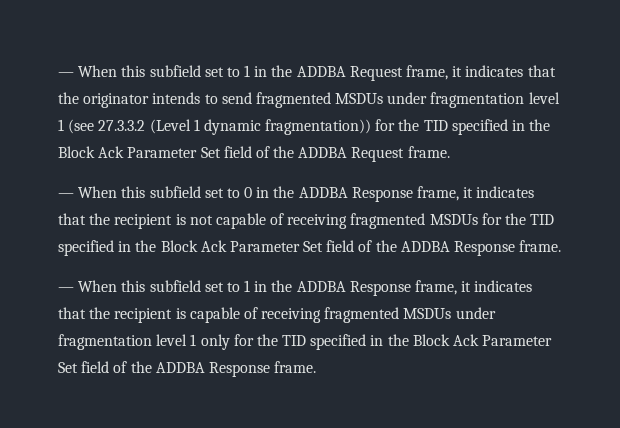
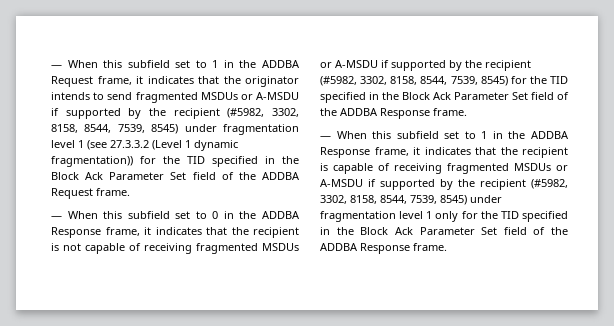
- — When this subfield set to 1 in the ADDBA Request frame, it indicates that the originator intends to send fragmented MSDUs under fragmentation level 1 (see 27.3.3.2 (Level 1 dynamic fragmentation)) for the TID specified in the Block Ack Parameter Set field of the ADDBA Request frame.
+ — When this subfield set to 1 in the ADDBA Request frame, it indicates that the originator intends to send fragmented MSDUs or A-MSDU if supported by the recipient (#5982, 3302, 8158, 8544, 7539, 8545) under fragmentation level 1 (see 27.3.3.2 (Level 1 dynamic fragmentation)) for the TID specified in the Block Ack Parameter Set field of the ADDBA Request frame.
- — When this subfield set to 0 in the ADDBA Response frame, it indicates that the recipient is not capable of receiving fragmented MSDUs for the TID specified in the Block Ack Parameter Set field of the ADDBA Response frame.
+ — When this subfield set to 0 in the ADDBA Response frame, it indicates that the recipient is not capable of receiving fragmented MSDUs or A-MSDU if supported by the recipient (#5982, 3302, 8158, 8544, 7539, 8545) for the TID specified in the Block Ack Parameter Set field of the ADDBA Response frame.
- — When this subfield set to 1 in the ADDBA Response frame, it indicates that the recipient is capable of receiving fragmented MSDUs under fragmentation level 1 only for the TID specified in the Block Ack Parameter Set field of the ADDBA Response frame.
+ — When this subfield set to 1 in the ADDBA Response frame, it indicates that the recipient is capable of receiving fragmented MSDUs or A-MSDU if supported by the recipient (#5982, 3302, 8158, 8544, 7539, 8545) under fragmentation level 1 only for the TID specified in the Block Ack Parameter Set field of the ADDBA Response frame.

